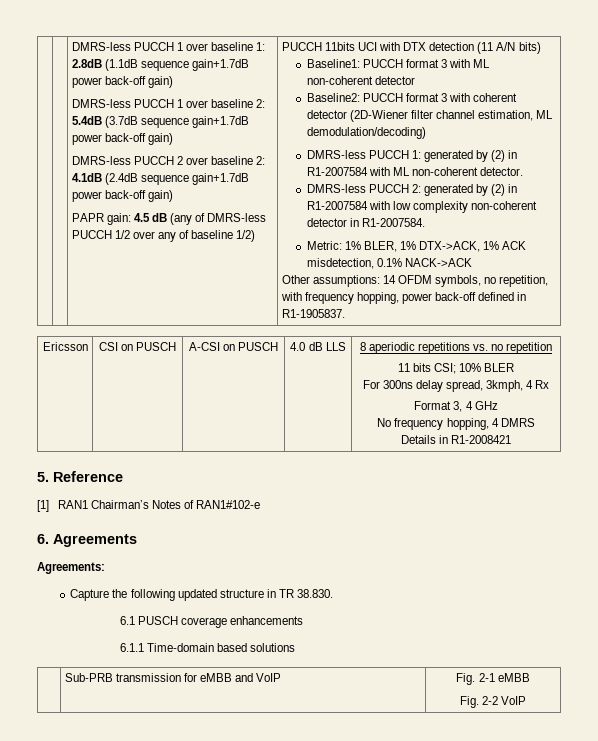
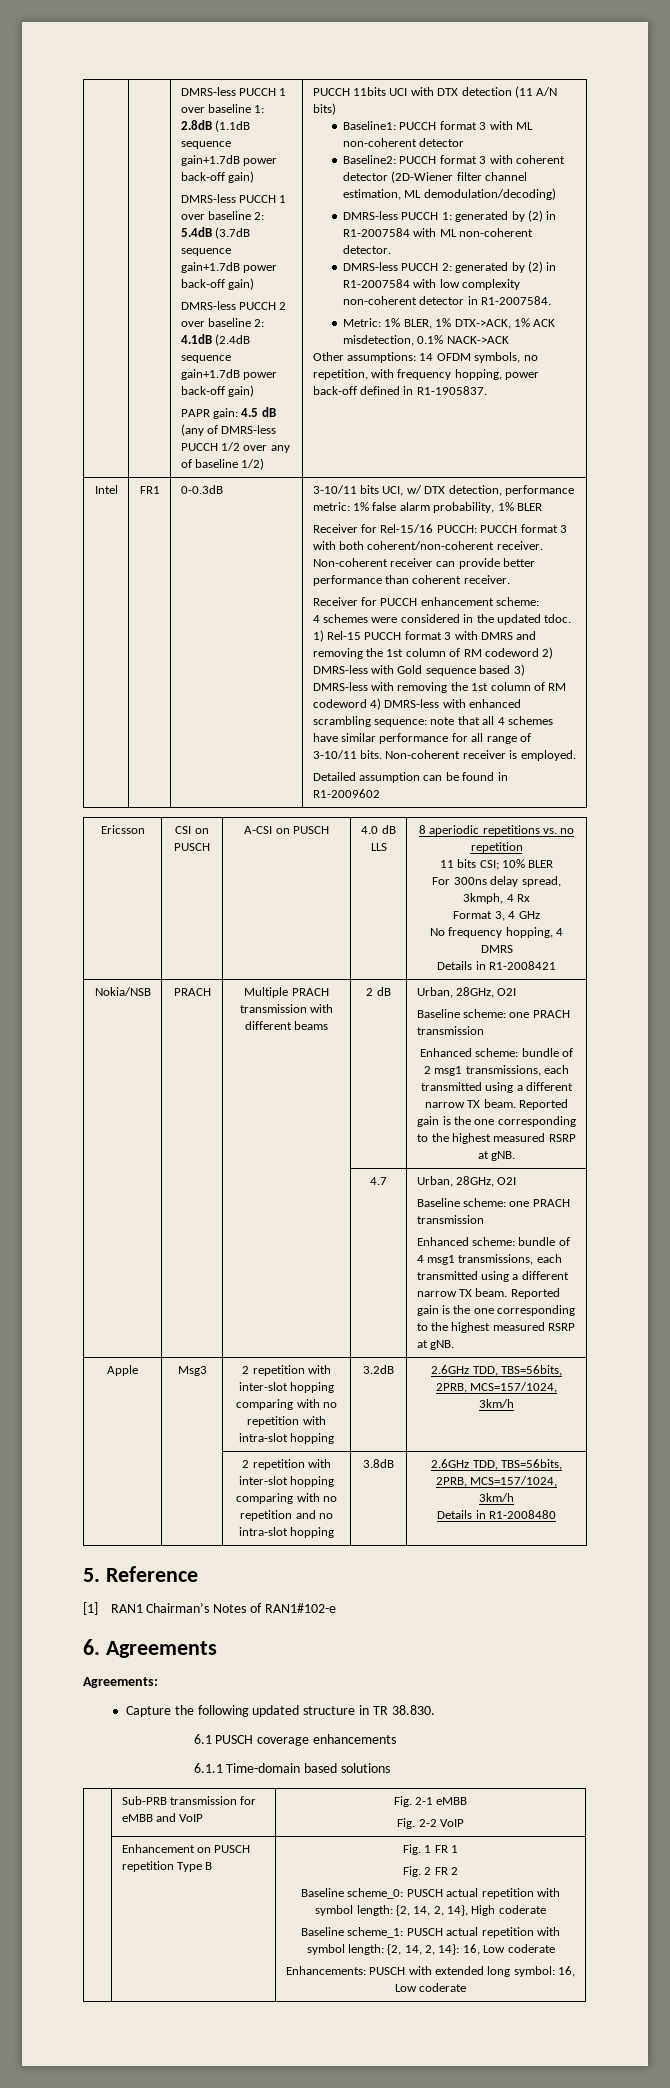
+ Intel | FR1 | 0-0.3dB | 3-10/11 bits UCI, w/ DTX detection, performance metric: 1% false alarm probability, 1% BLER
+ Receiver for Rel-15/16 PUCCH: PUCCH format 3 with both coherent/non-coherent receiver. Non-coherent receiver can provide better performance than coherent receiver.
+ Receiver for PUCCH enhancement scheme:
+ 4 schemes were considered in the updated tdoc. 1) Rel-15 PUCCH format 3 with DMRS and removing the 1st column of RM codeword 2) DMRS-less with Gold sequence based 3) DMRS-less with removing the 1st column of RM codeword 4) DMRS-less with enhanced scrambling sequence: note that all 4 schemes have similar performance for all range of 3-10/11 bits. Non-coherent receiver is employed.
+ Detailed assumption can be found in R1-2009602
+ Nokia/NSB | PRACH | Multiple PRACH transmission with different beams | 2 dB | Urban, 28GHz, O2I
+ Baseline scheme: one PRACH transmission
+ Enhanced scheme: bundle of 2 msg1 transmissions, each transmitted using a different narrow TX beam. Reported gain is the one corresponding to the highest measured RSRP at gNB.
+ | | | 4.7 | Urban, 28GHz, O2I
+ Baseline scheme: one PRACH transmission
+ Enhanced scheme: bundle of 4 msg1 transmissions, each transmitted using a different narrow TX beam. Reported gain is the one corresponding to the highest measured RSRP at gNB.
+ Apple | Msg3 | 2 repetition with inter-slot hopping comparing with no repetition with intra-slot hopping | 3.2dB | 2.6GHz TDD, TBS=56bits, 2PRB, MCS=157/1024, 3km/h
+ | | 2 repetition with inter-slot hopping comparing with no repetition and no intra-slot hopping | 3.8dB | 2.6GHz TDD, TBS=56bits, 2PRB, MCS=157/1024, 3km/h
+ Details in R1-2008480
+ Enhancement on PUSCH repetition Type B | Fig. 1 FR 1
+ Fig. 2 FR 2
+ Baseline scheme_0: PUSCH actual repetition with symbol length: {2, 14, 2, 14}, High coderate
+ Baseline scheme_1: PUSCH actual repetition with symbol length: {2, 14, 2, 14}: 16, Low coderate
+ Enhancements: PUSCH with extended long symbol: 16, Low coderate

